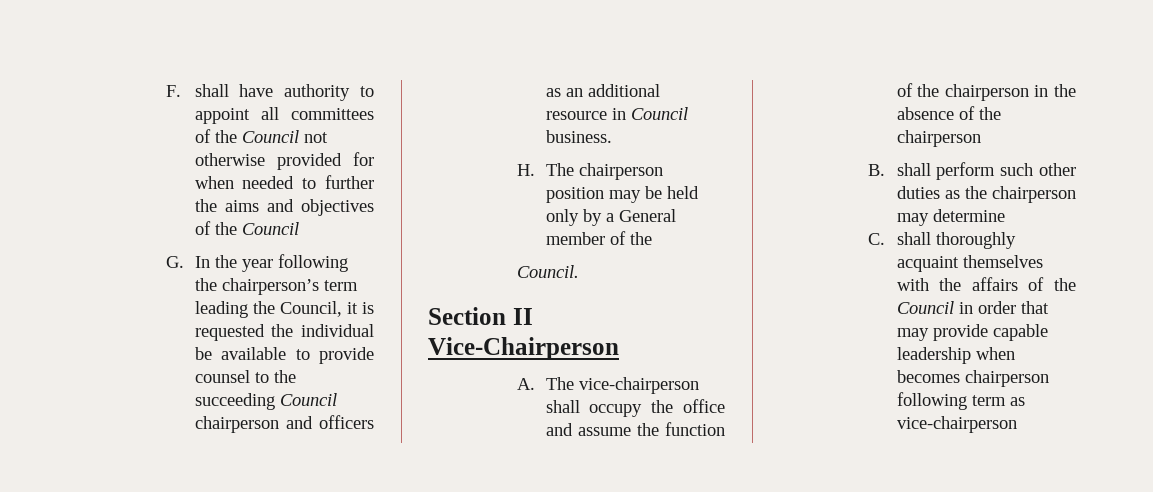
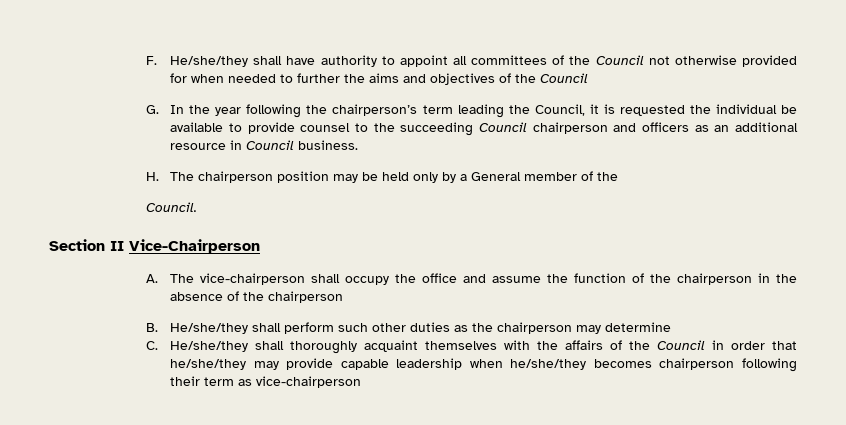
- F. shall have authority to appoint all committees of the Council not otherwise provided for when needed to further the aims and objectives of the Council
+ F. He/she/they shall have authority to appoint all committees of the Council not otherwise provided for when needed to further the aims and objectives of the Council
- B. shall perform such other duties as the chairperson may determine
+ B. He/she/they shall perform such other duties as the chairperson may determine
- C. shall thoroughly acquaint themselves with the affairs of the Council in order that may provide capable leadership when becomes chairperson following term as vice-chairperson
+ C. He/she/they shall thoroughly acquaint themselves with the affairs of the Council in order that he/she/they may provide capable leadership when he/she/they becomes chairperson following their term as vice-chairperson

